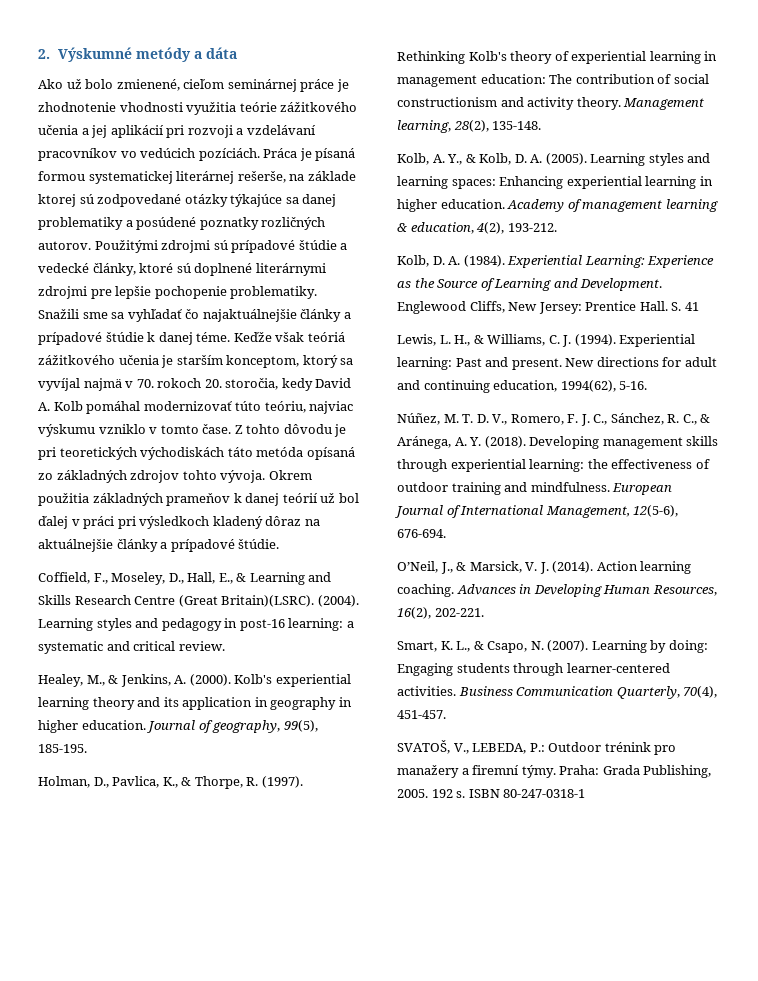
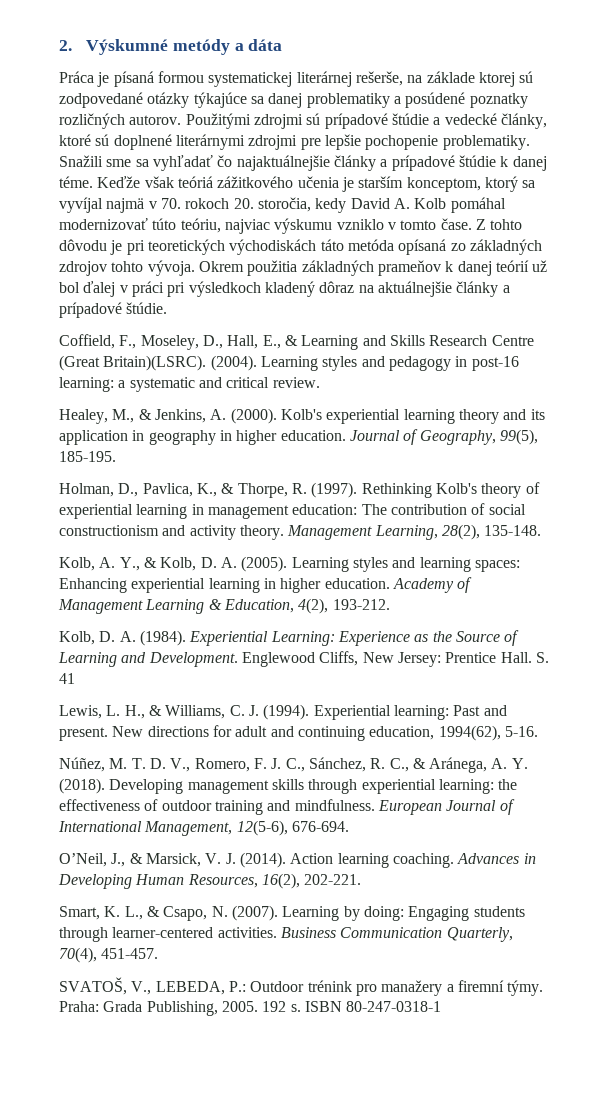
- Ako už bolo zmienené, cieľom seminárnej práce je zhodnotenie vhodnosti využitia teórie zážitkového učenia a jej aplikácií pri rozvoji a vzdelávaní pracovníkov vo vedúcich pozíciách.
- Journal of geography, 99(5), 185-195.
+ Journal of Geography, 99(5), 185-195.
- Management learning, 28(2), 135-148.
+ Management Learning, 28(2), 135-148.
- Academy of management learning & education, 4(2), 193-212.
+ Academy of Management Learning & Education, 4(2), 193-212.

